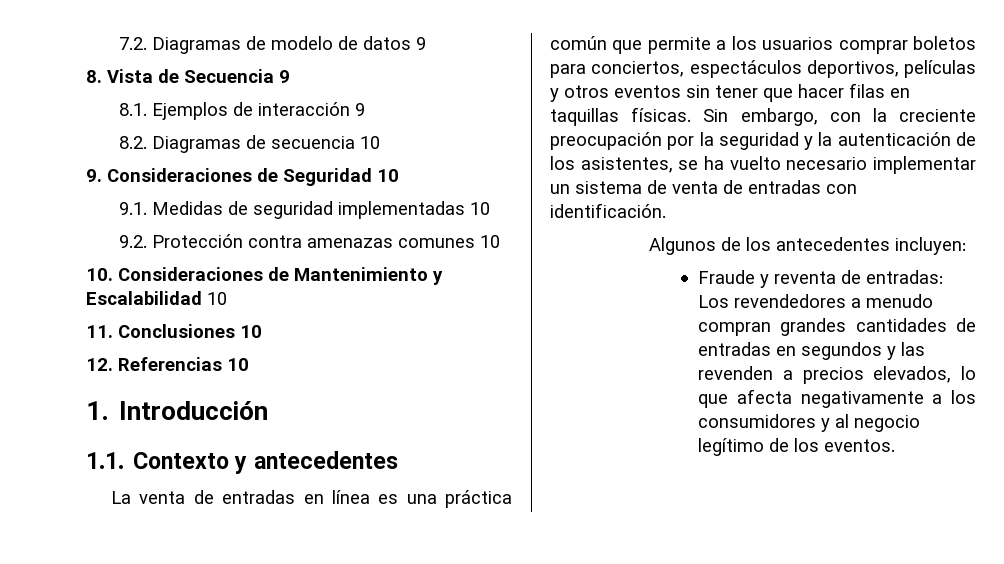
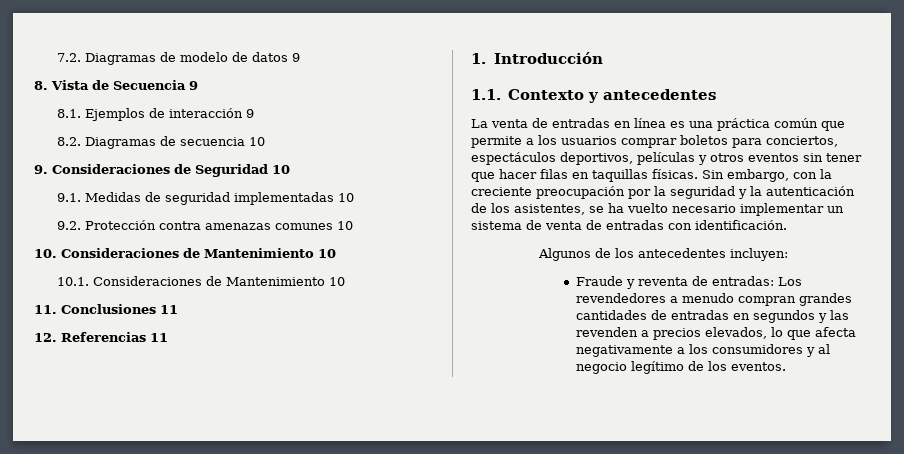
- 10. Consideraciones de Mantenimiento y Escalabilidad 10
+ 10. Consideraciones de Mantenimiento 10
+ 10.1. Consideraciones de Mantenimiento 10
- 11. Conclusiones 10
+ 11. Conclusiones 11
- 12. Referencias 10
+ 12. Referencias 11

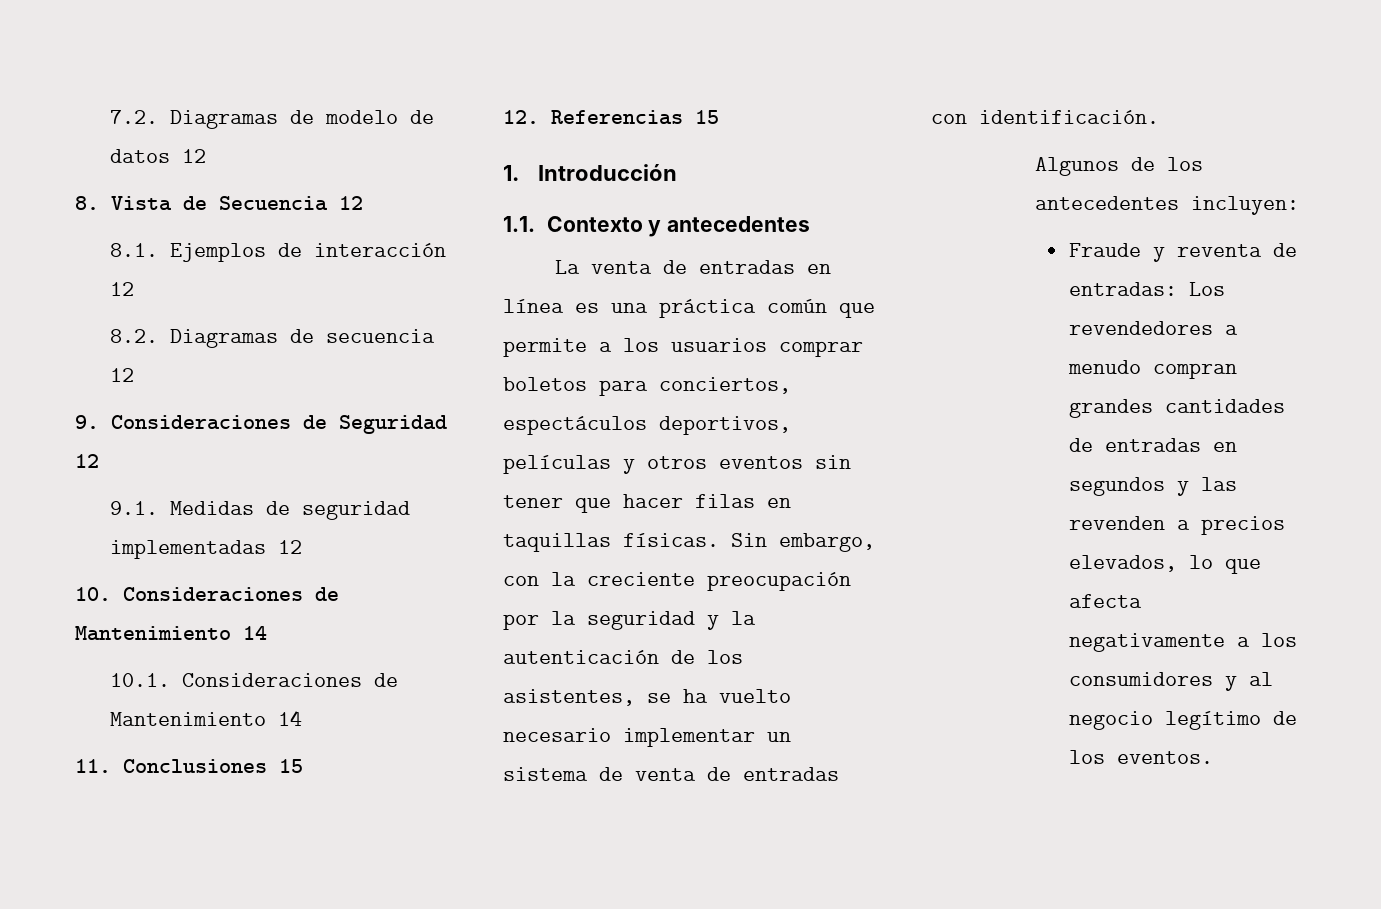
- 7.2. Diagramas de modelo de datos 9
+ 7.2. Diagramas de modelo de datos 12
- 8. Vista de Secuencia 9
+ 8. Vista de Secuencia 12
- 8.1. Ejemplos de interacción 9
+ 8.1. Ejemplos de interacción 12
- 8.2. Diagramas de secuencia 10
+ 8.2. Diagramas de secuencia 12
- 9. Consideraciones de Seguridad 10
+ 9. Consideraciones de Seguridad 12
- 9.1. Medidas de seguridad implementadas 10
- 9.2. Protección contra amenazas comunes 10
+ 9.1. Medidas de seguridad implementadas 12
- 10. Consideraciones de Mantenimiento 10
+ 10. Consideraciones de Mantenimiento 14
- 10.1. Consideraciones de Mantenimiento 10
+ 10.1. Consideraciones de Mantenimiento 14
- 11. Conclusiones 11
+ 11. Conclusiones 15
- 12. Referencias 11
+ 12. Referencias 15

